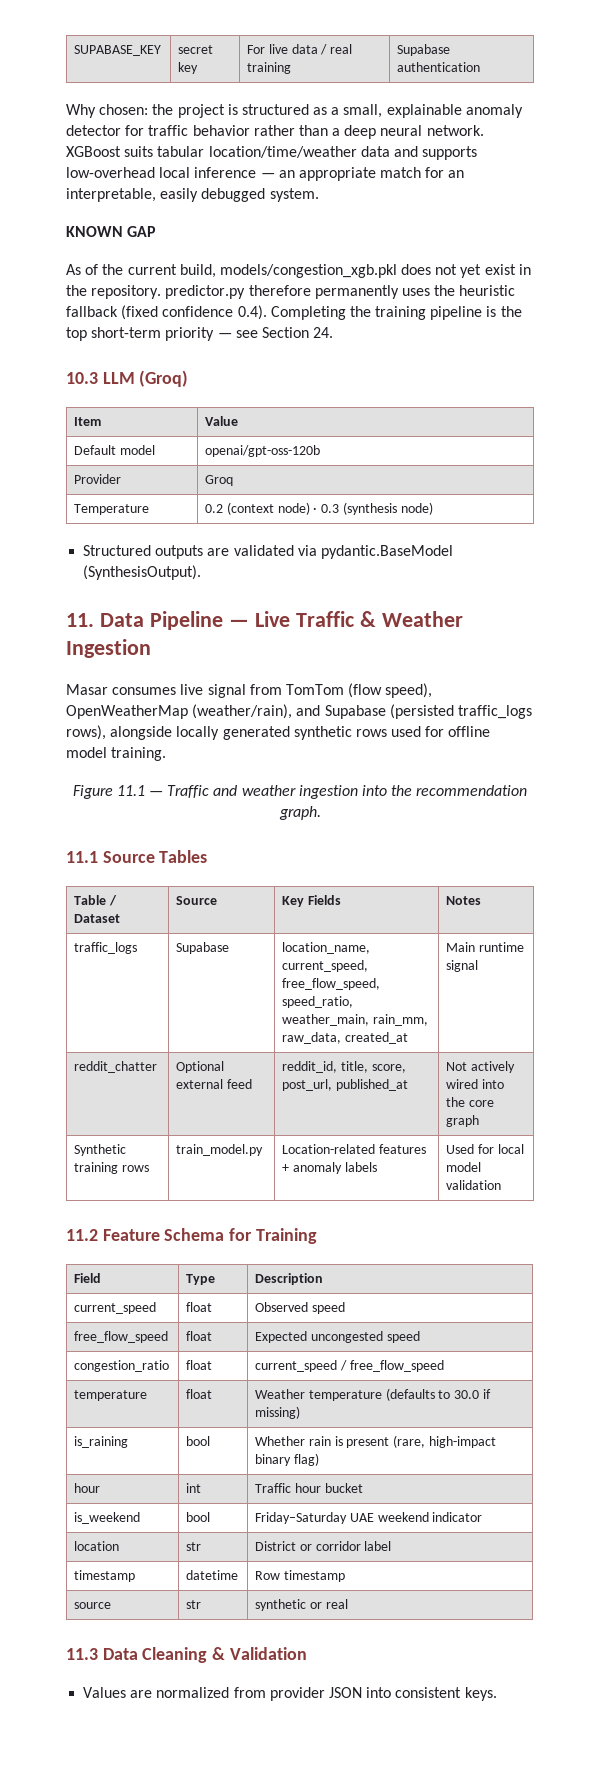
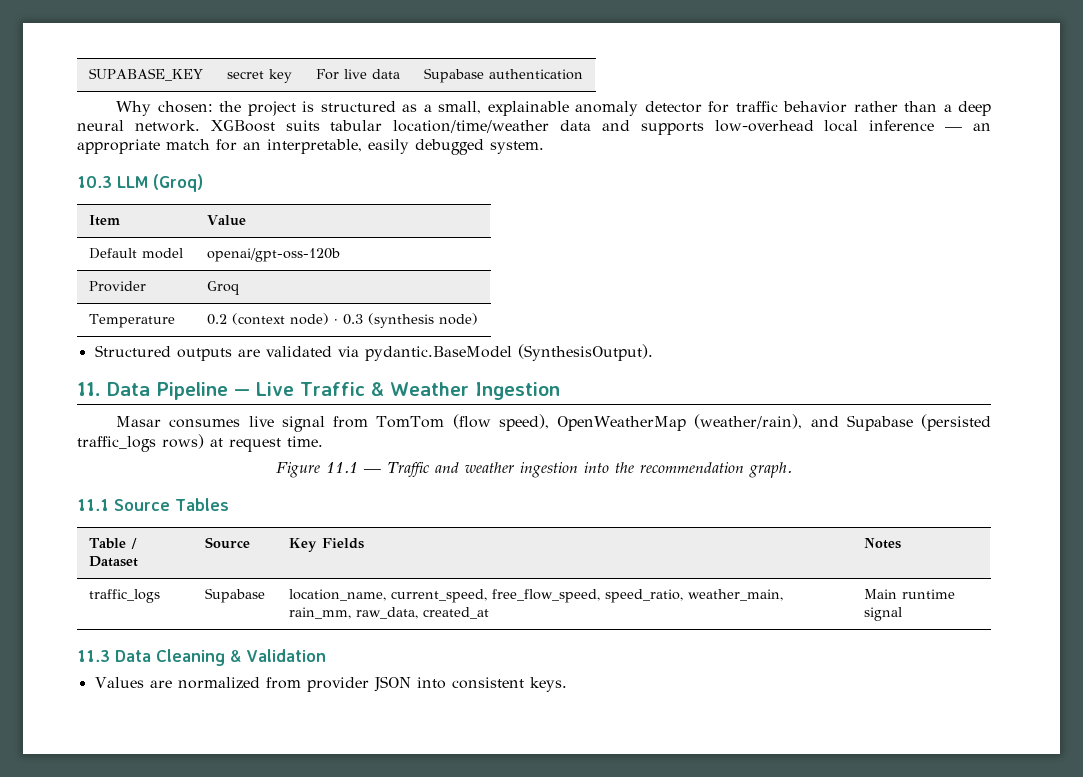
- SUPABASE_KEY | secret key | For live data / real training | Supabase authentication
+ SUPABASE_KEY | secret key | For live data | Supabase authentication
- KNOWN GAP
- As of the current build, models/congestion_xgb.pkl does not yet exist in the repository. predictor.py therefore permanently uses the heuristic fallback (fixed confidence 0.4). Completing the training pipeline is the top short-term priority — see Section 24.
- Masar consumes live signal from TomTom (flow speed), OpenWeatherMap (weather/rain), and Supabase (persisted traffic_logs rows), alongside locally generated synthetic rows used for offline model training.
+ Masar consumes live signal from TomTom (flow speed), OpenWeatherMap (weather/rain), and Supabase (persisted traffic_logs rows) at request time.
- reddit_chatter | Optional external feed | reddit_id, title, score, post_url, published_at | Not actively wired into the core graph
- Synthetic training rows | train_model.py | Location-related features + anomaly labels | Used for local model validation
- 11.2 Feature Schema for Training
- Field | Type | Description
- current_speed | float | Observed speed
- free_flow_speed | float | Expected uncongested speed
- congestion_ratio | float | current_speed / free_flow_speed
- temperature | float | Weather temperature (defaults to 30.0 if missing)
- is_raining | bool | Whether rain is present (rare, high-impact binary flag)
- hour | int | Traffic hour bucket
- is_weekend | bool | Friday–Saturday UAE weekend indicator
- location | str | District or corridor label
- timestamp | datetime | Row timestamp
- source | str | synthetic or real

